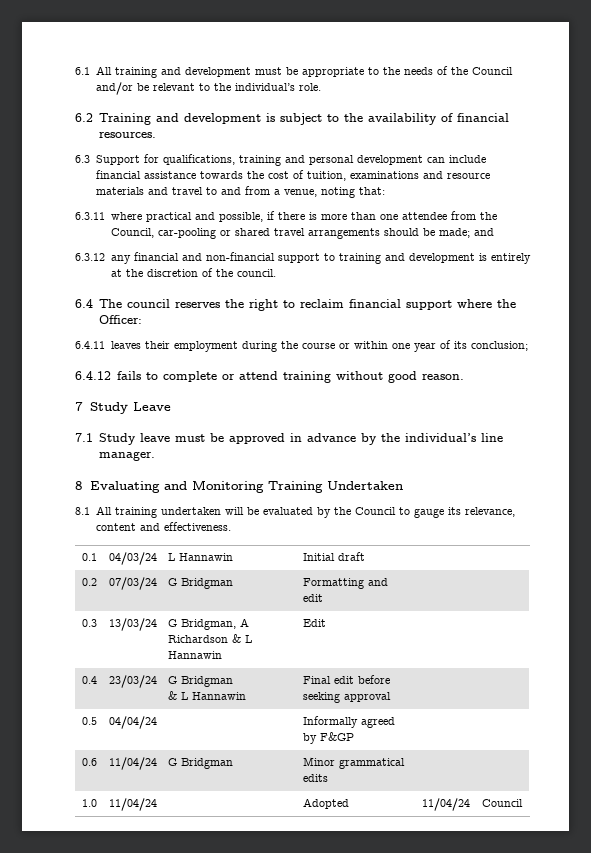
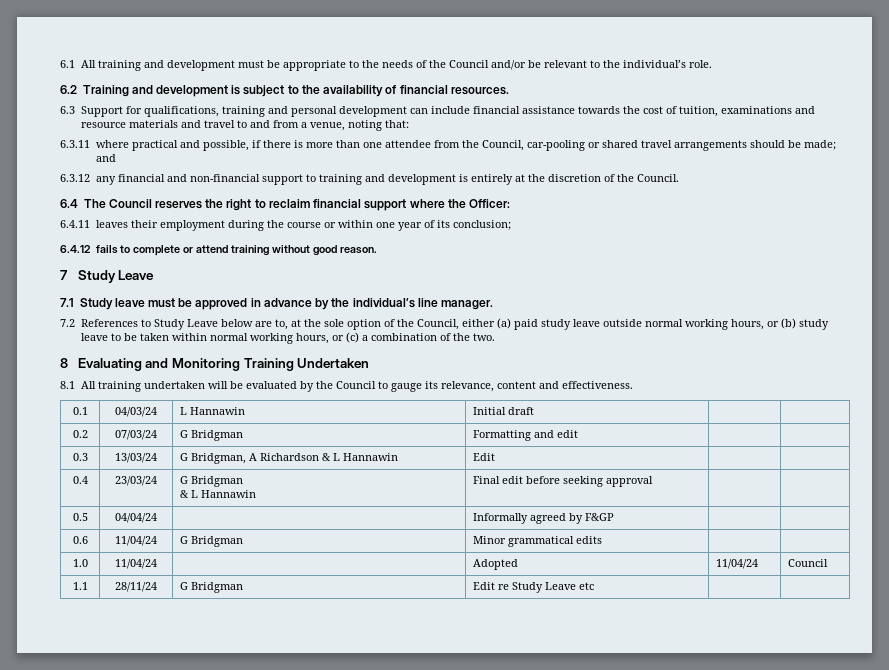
- 6.3.12 any financial and non-financial support to training and development is entirely at the discretion of the council.
+ 6.3.12 any financial and non-financial support to training and development is entirely at the discretion of the Council.
- 6.4 The council reserves the right to reclaim financial support where the Officer:
+ 6.4 The Council reserves the right to reclaim financial support where the Officer:
+ 7.2 References to Study Leave below are to, at the sole option of the Council, either (a) paid study leave outside normal working hours, or (b) study leave to be taken within normal working hours, or (c) a combination of the two.
+ 1.1 | 28/11/24 | G Bridgman | Edit re Study Leave etc | |

